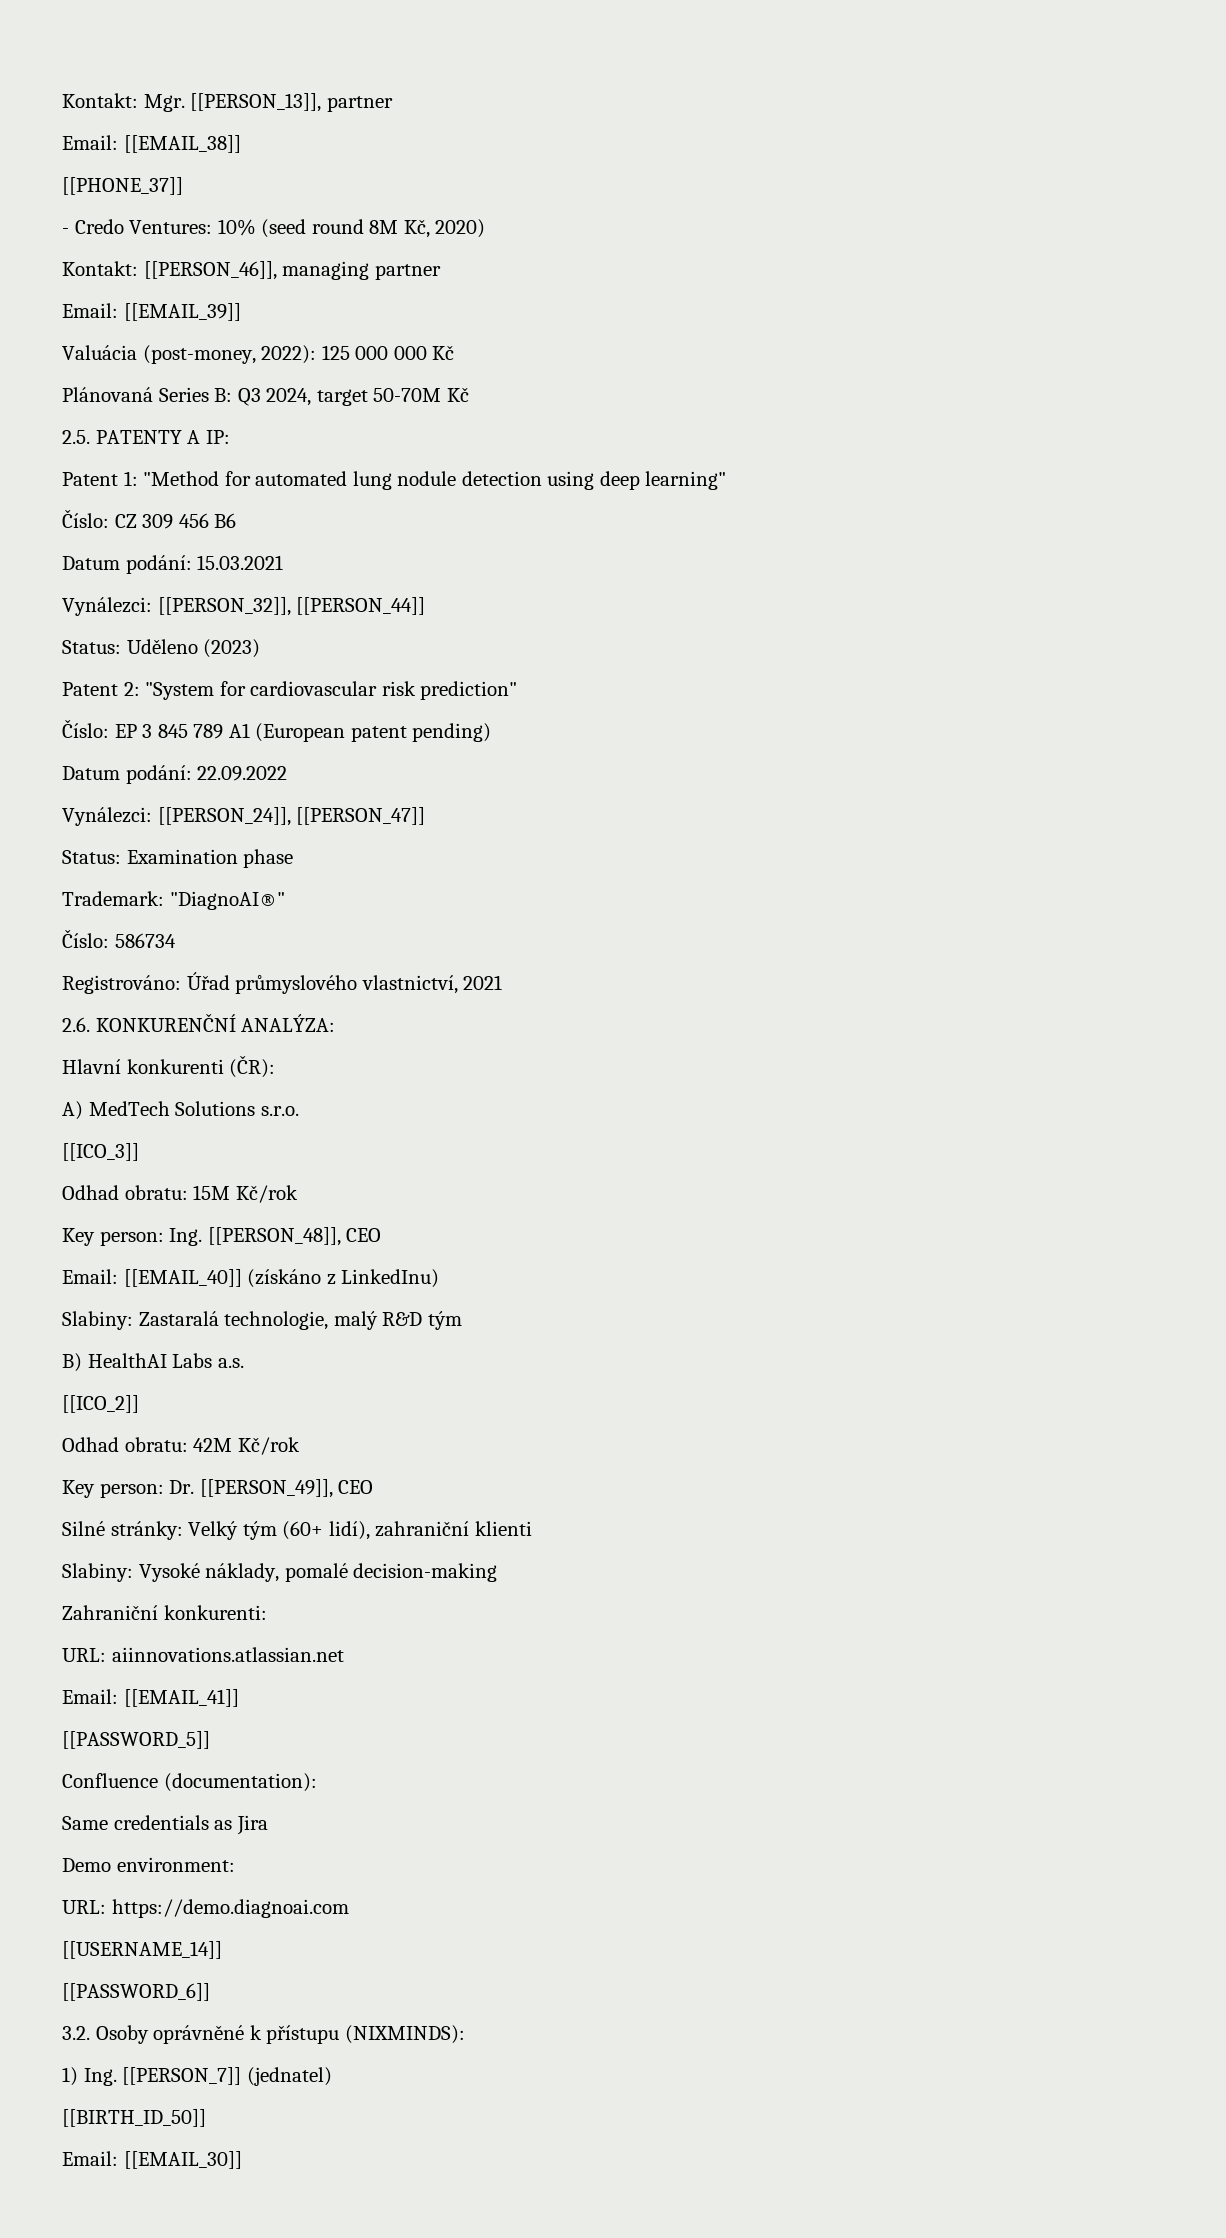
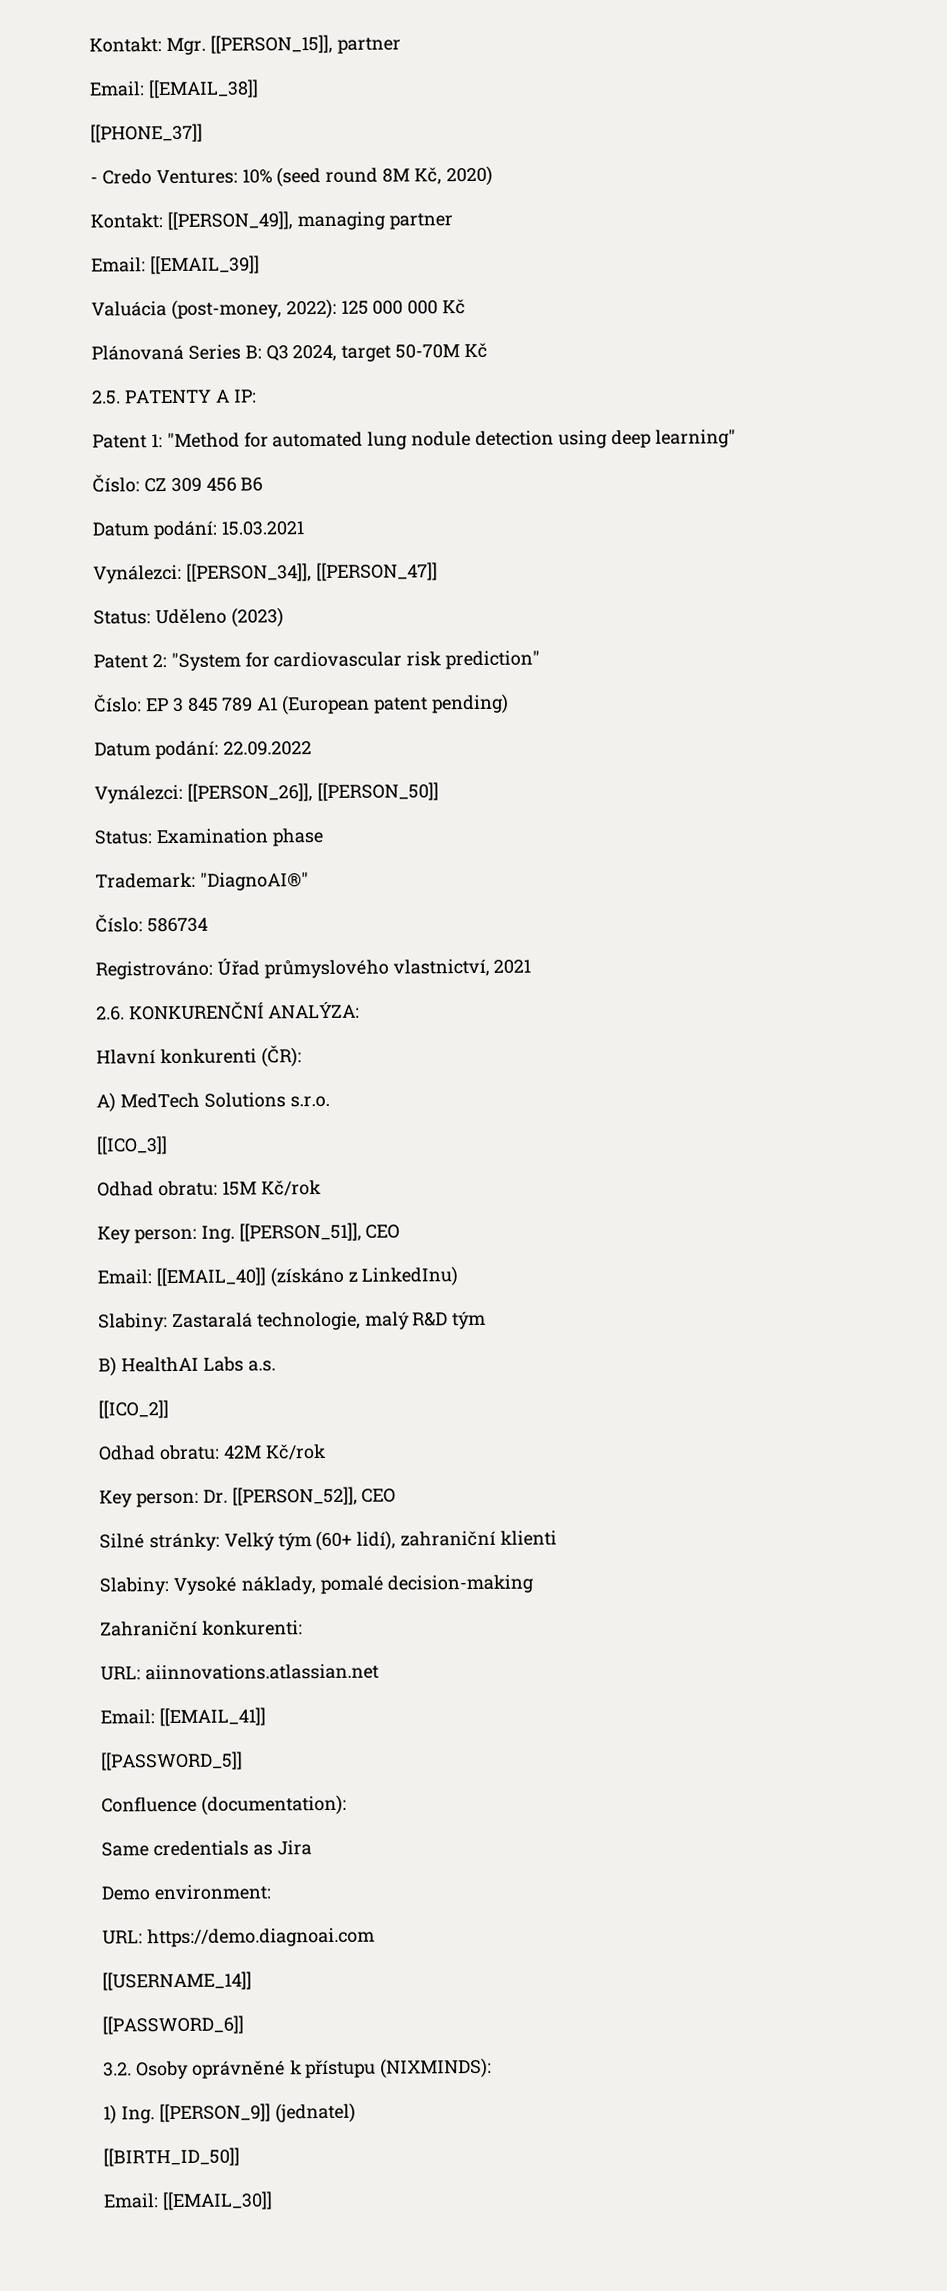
- Kontakt: Mgr. [[PERSON_13]], partner
+ Kontakt: Mgr. [[PERSON_15]], partner
- Kontakt: [[PERSON_46]], managing partner
+ Kontakt: [[PERSON_49]], managing partner
- Vynálezci: [[PERSON_32]], [[PERSON_44]]
+ Vynálezci: [[PERSON_34]], [[PERSON_47]]
- Vynálezci: [[PERSON_24]], [[PERSON_47]]
+ Vynálezci: [[PERSON_26]], [[PERSON_50]]
- Key person: Ing. [[PERSON_48]], CEO
+ Key person: Ing. [[PERSON_51]], CEO
- Key person: Dr. [[PERSON_49]], CEO
+ Key person: Dr. [[PERSON_52]], CEO
- 1) Ing. [[PERSON_7]] (jednatel)
+ 1) Ing. [[PERSON_9]] (jednatel)

